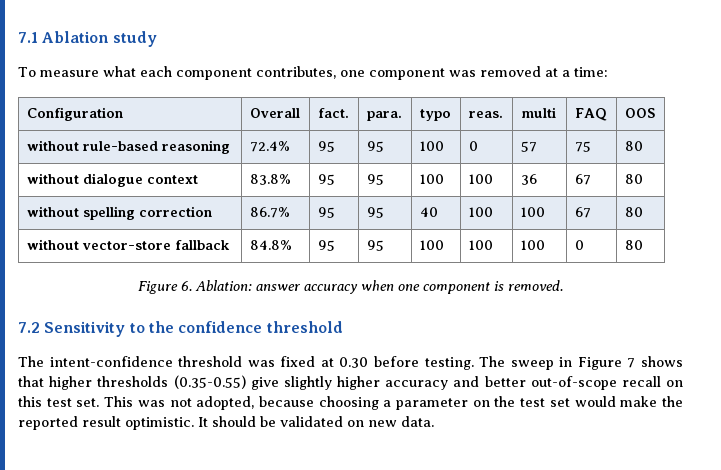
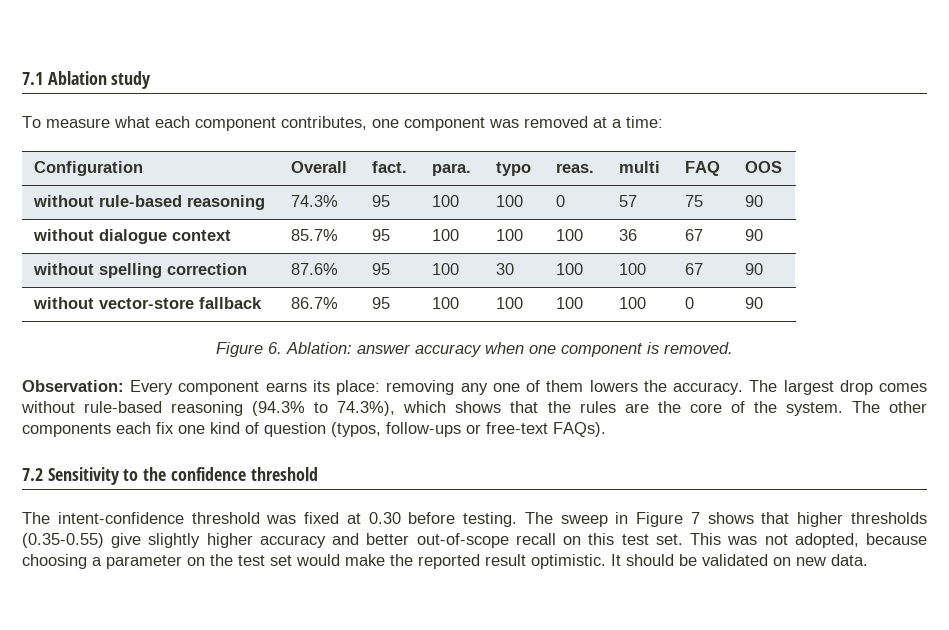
- without rule-based reasoning | 72.4% | 95 | 95 | 100 | 0 | 57 | 75 | 80
+ without rule-based reasoning | 74.3% | 95 | 100 | 100 | 0 | 57 | 75 | 90
- without dialogue context | 83.8% | 95 | 95 | 100 | 100 | 36 | 67 | 80
+ without dialogue context | 85.7% | 95 | 100 | 100 | 100 | 36 | 67 | 90
- without spelling correction | 86.7% | 95 | 95 | 40 | 100 | 100 | 67 | 80
+ without spelling correction | 87.6% | 95 | 100 | 30 | 100 | 100 | 67 | 90
- without vector-store fallback | 84.8% | 95 | 95 | 100 | 100 | 100 | 0 | 80
+ without vector-store fallback | 86.7% | 95 | 100 | 100 | 100 | 100 | 0 | 90
+ Observation: Every component earns its place: removing any one of them lowers the accuracy. The largest drop comes without rule-based reasoning (94.3% to 74.3%), which shows that the rules are the core of the system. The other components each fix one kind of question (typos, follow-ups or free-text FAQs).

